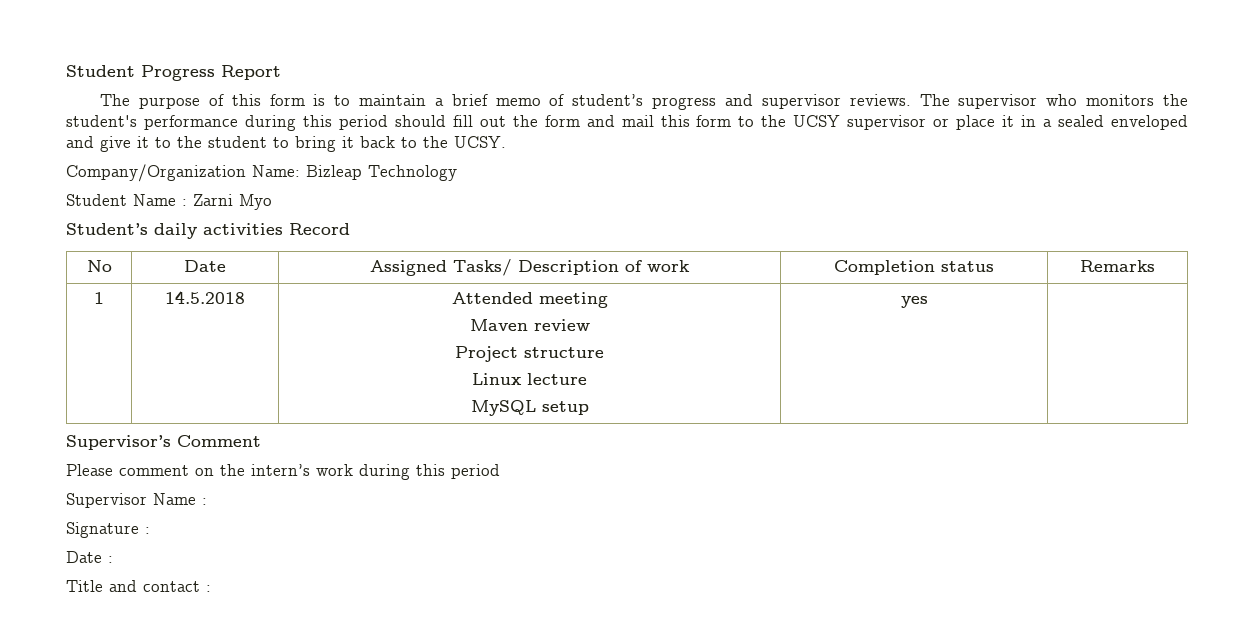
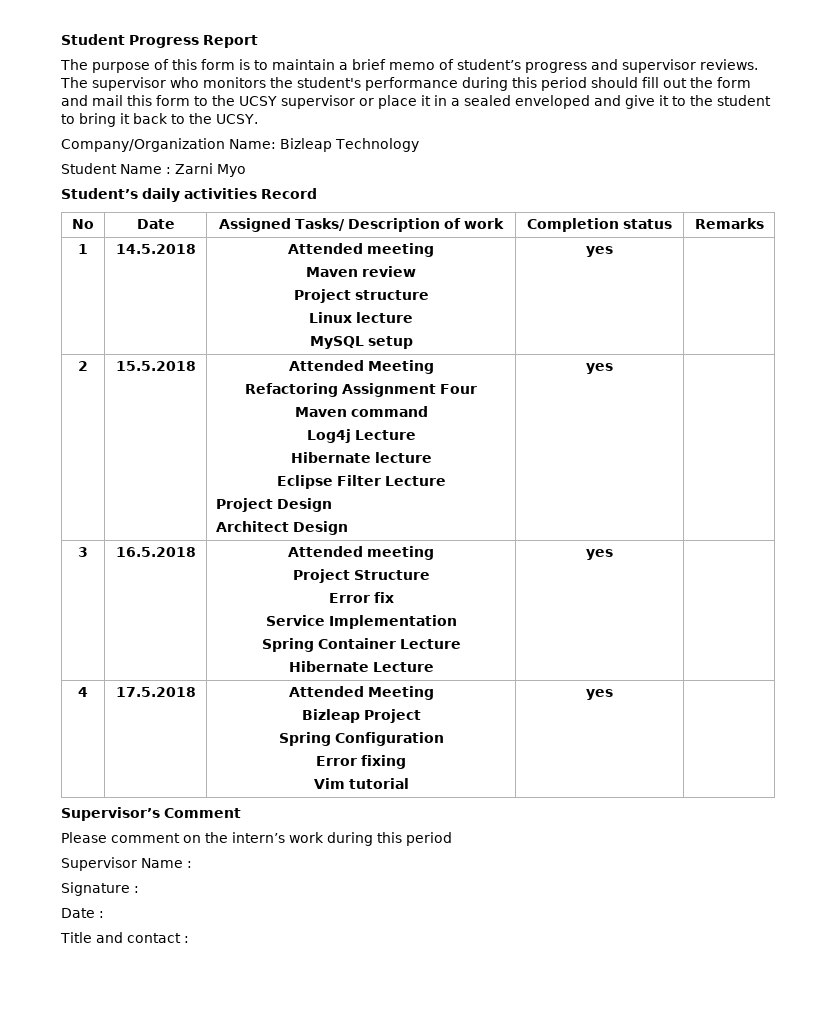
+ 2 | 15.5.2018 | Attended Meeting
+ Refactoring Assignment Four
+ Maven command
+ Log4j Lecture
+ Hibernate lecture
+ Eclipse Filter Lecture
+ Project Design
+ Architect Design | yes |
+ 3 | 16.5.2018 | Attended meeting
+ Project Structure
+ Error fix
+ Service Implementation
+ Spring Container Lecture
+ Hibernate Lecture | yes |
+ 4 | 17.5.2018 | Attended Meeting
+ Bizleap Project
+ Spring Configuration
+ Error fixing
+ Vim tutorial | yes |

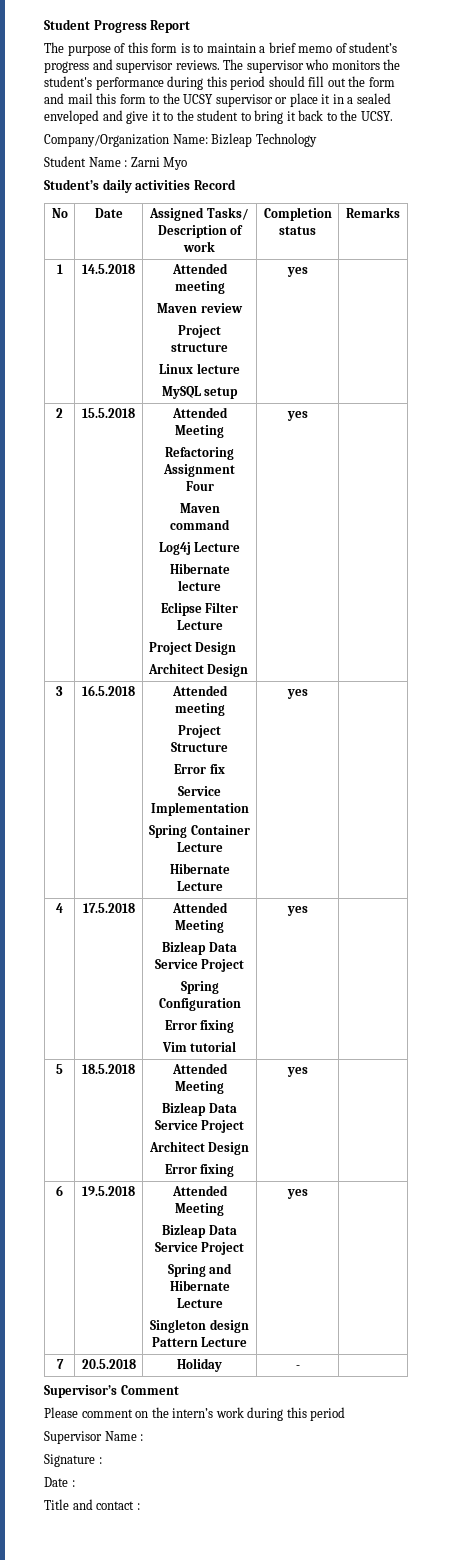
  4 | 17.5.2018 | Attended Meeting
- Bizleap Project
+ Bizleap Data Service Project
+ 5 | 18.5.2018 | Attended Meeting
+ Bizleap Data Service Project
+ Architect Design
+ Error fixing | yes |
+ 6 | 19.5.2018 | Attended Meeting
+ Bizleap Data Service Project
+ Spring and Hibernate Lecture
+ Singleton design Pattern Lecture | yes |
+ 7 | 20.5.2018 | Holiday | - |

